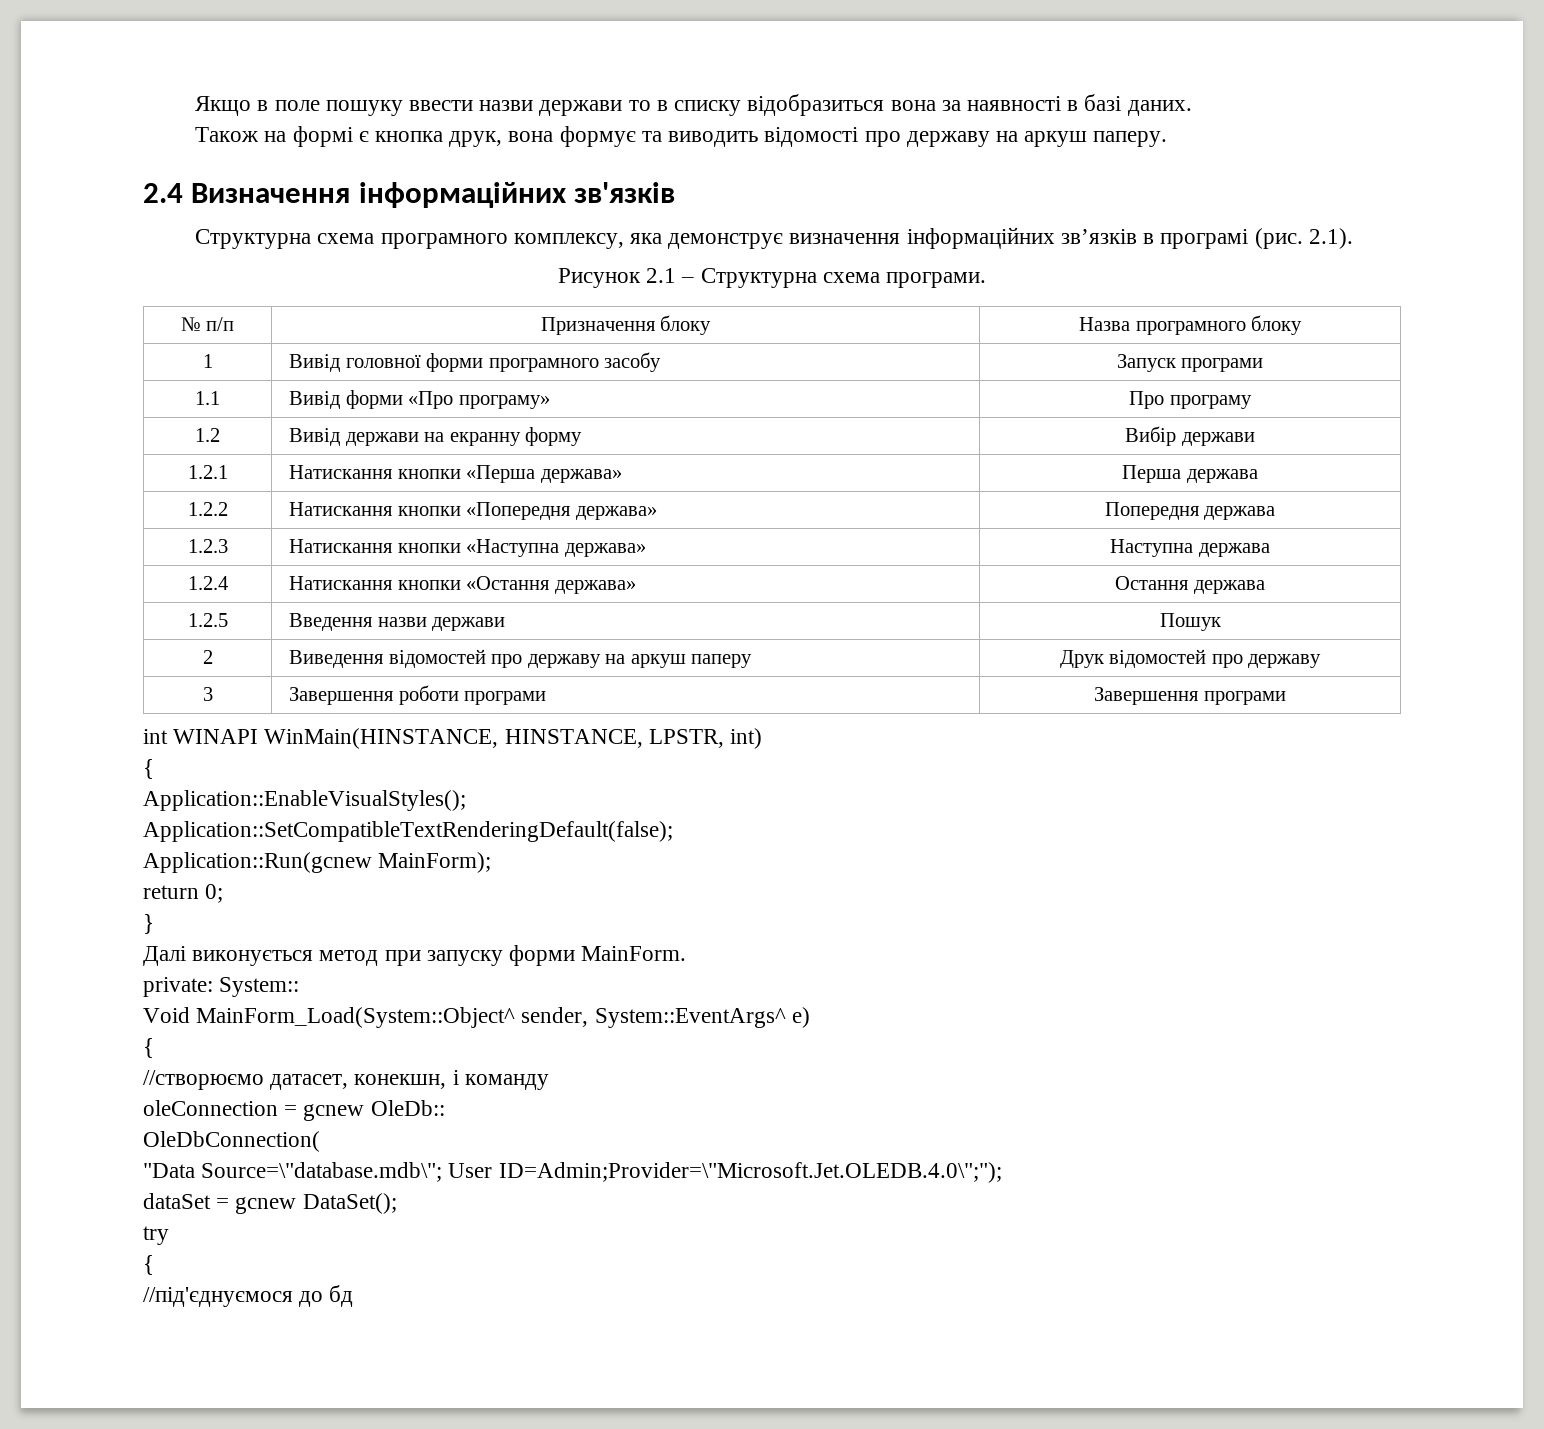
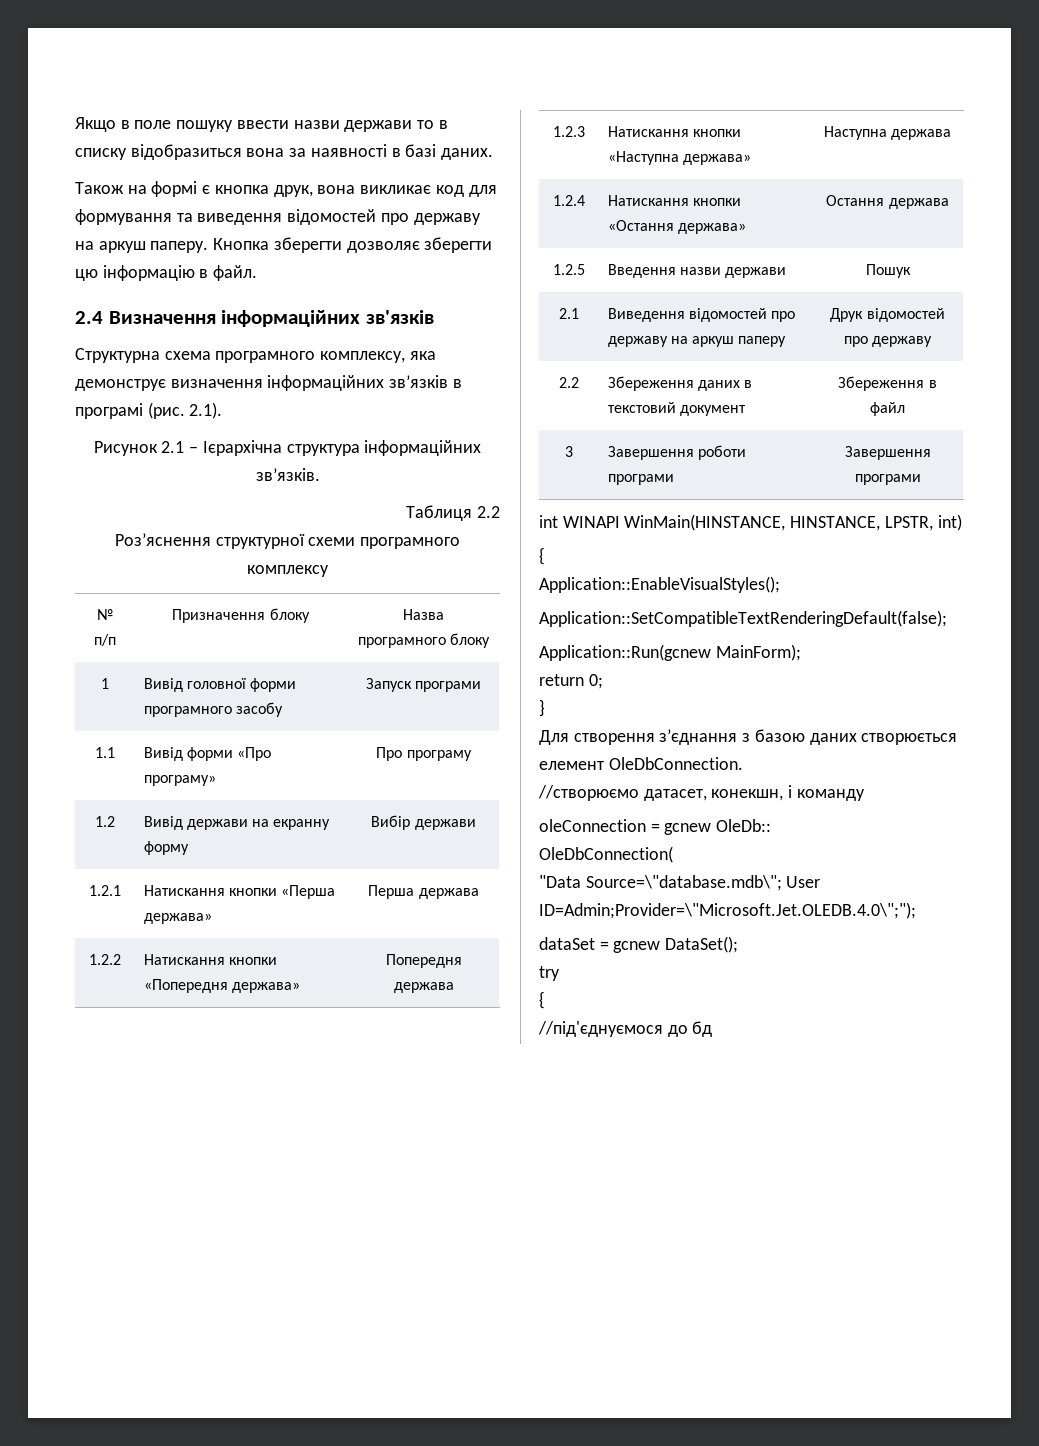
- Також на формі є кнопка друк, вона формує та виводить відомості про державу на аркуш паперу.
+ Також на формі є кнопка друк, вона викликає код для формування та виведення відомостей про державу на аркуш паперу. Кнопка зберегти дозволяє зберегти цю інформацію в файл.
- Рисунок 2.1 – Структурна схема програми.
+ Рисунок 2.1 – Ієрархічна структура інформаційних зв’язків.
+ Таблиця 2.2
+ Роз’яснення структурної схеми програмного комплексу
- 2 | Виведення відомостей про державу на аркуш паперу | Друк відомостей про державу
+ 2.1 | Виведення відомостей про державу на аркуш паперу | Друк відомостей про державу
+ 2.2 | Збереження даних в текстовий документ | Збереження в файл
- Далі виконується метод при запуску форми MainForm.
- private: System::
- Void MainForm_Load(System::Object^ sender, System::EventArgs^ e)
- {
+ Для створення з’єднання з базою даних створюється елемент OleDbConnection.

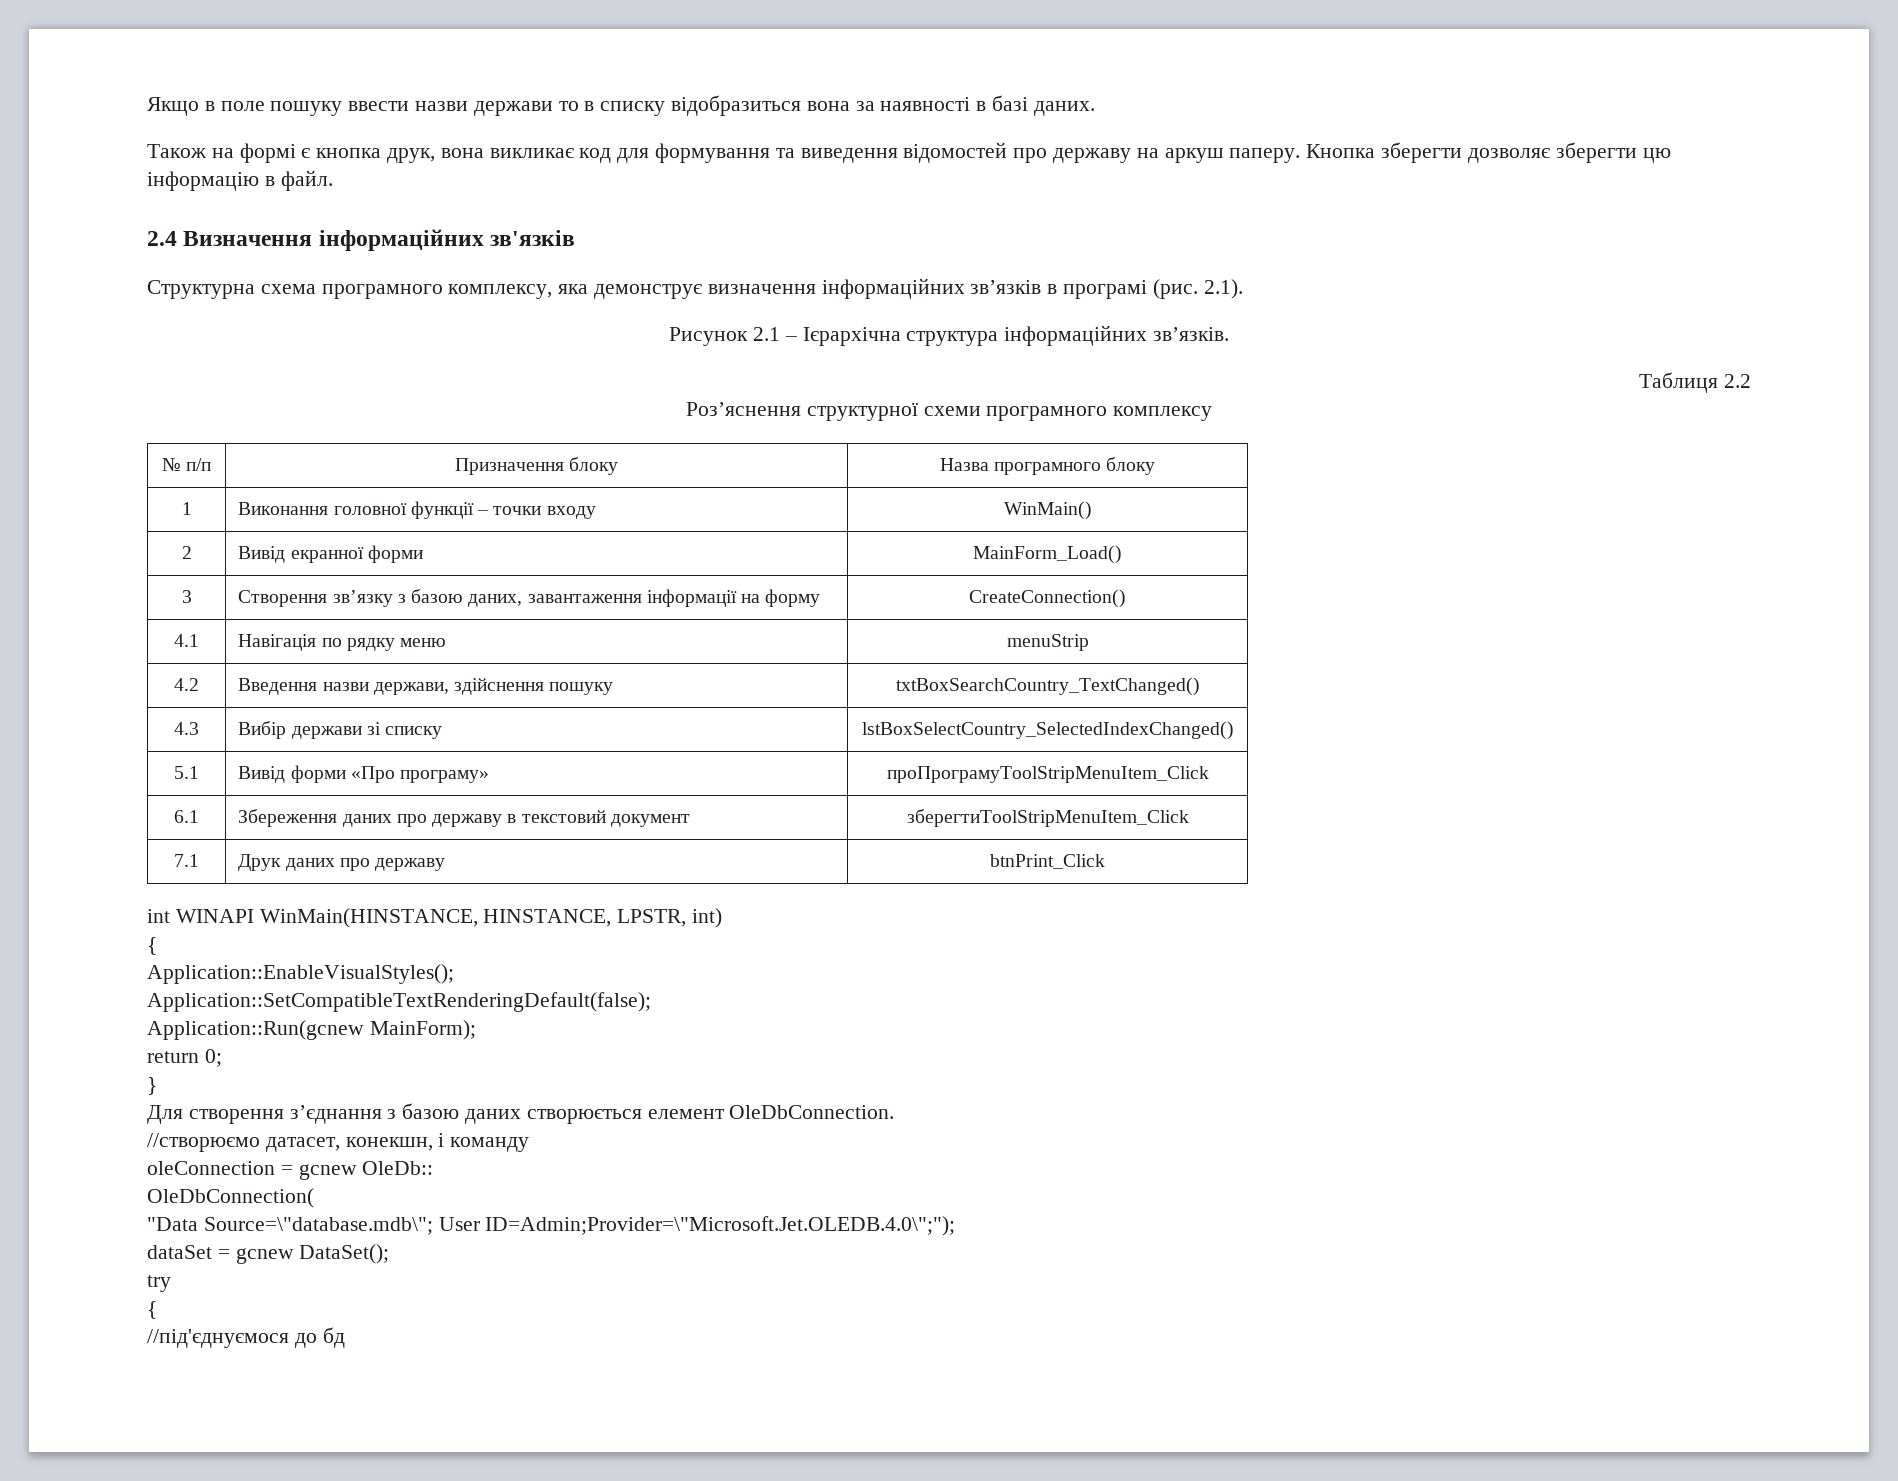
- 1 | Вивід головної форми програмного засобу | Запуск програми
- 1.1 | Вивід форми «Про програму» | Про програму
- 1.2 | Вивід держави на екранну форму | Вибір держави
- 1.2.1 | Натискання кнопки «Перша держава» | Перша держава
- 1.2.2 | Натискання кнопки «Попередня держава» | Попередня держава
- 1.2.3 | Натискання кнопки «Наступна держава» | Наступна держава
- 1.2.4 | Натискання кнопки «Остання держава» | Остання держава
- 1.2.5 | Введення назви держави | Пошук
- 2.1 | Виведення відомостей про державу на аркуш паперу | Друк відомостей про державу
- 2.2 | Збереження даних в текстовий документ | Збереження в файл
- 3 | Завершення роботи програми | Завершення програми
+ 1 | Виконання головної функції – точки входу | WinMain()
+ 2 | Вивід екранної форми | MainForm_Load()
+ 3 | Створення зв’язку з базою даних, завантаження інформації на форму | CreateConnection()
+ 4.1 | Навігація по рядку меню | menuStrip
+ 4.2 | Введення назви держави, здійснення пошуку | txtBoxSearchCountry_TextChanged()
+ 4.3 | Вибір держави зі списку | lstBoxSelectCountry_SelectedIndexChanged()
+ 5.1 | Вивід форми «Про програму» | проПрограмуToolStripMenuItem_Click
+ 6.1 | Збереження даних про державу в текстовий документ | зберегтиToolStripMenuItem_Click
+ 7.1 | Друк даних про державу | btnPrint_Click

